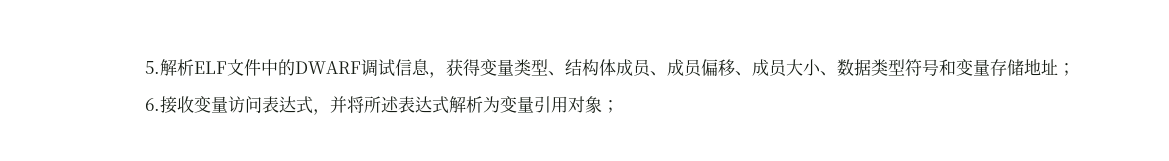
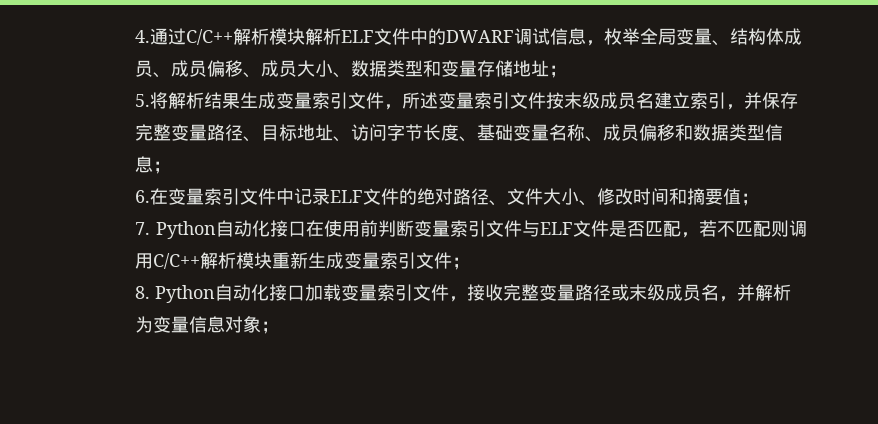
- 5.解析ELF文件中的DWARF调试信息，获得变量类型、结构体成员、成员偏移、成员大小、数据类型符号和变量存储地址；
+ 4.通过C/C++解析模块解析ELF文件中的DWARF调试信息，枚举全局变量、结构体成员、成员偏移、成员大小、数据类型和变量存储地址；
- 6.接收变量访问表达式，并将所述表达式解析为变量引用对象；
+ 5.将解析结果生成变量索引文件，所述变量索引文件按末级成员名建立索引，并保存完整变量路径、目标地址、访问字节长度、基础变量名称、成员偏移和数据类型信息；
+ 6.在变量索引文件中记录ELF文件的绝对路径、文件大小、修改时间和摘要值；
+ 7. Python自动化接口在使用前判断变量索引文件与ELF文件是否匹配，若不匹配则调用C/C++解析模块重新生成变量索引文件；
+ 8. Python自动化接口加载变量索引文件，接收完整变量路径或末级成员名，并解析为变量信息对象；

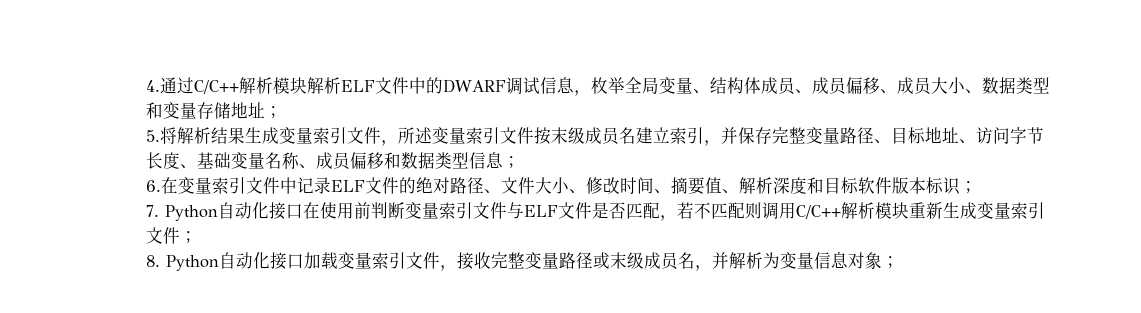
- 6.在变量索引文件中记录ELF文件的绝对路径、文件大小、修改时间和摘要值；
+ 6.在变量索引文件中记录ELF文件的绝对路径、文件大小、修改时间、摘要值、解析深度和目标软件版本标识；

